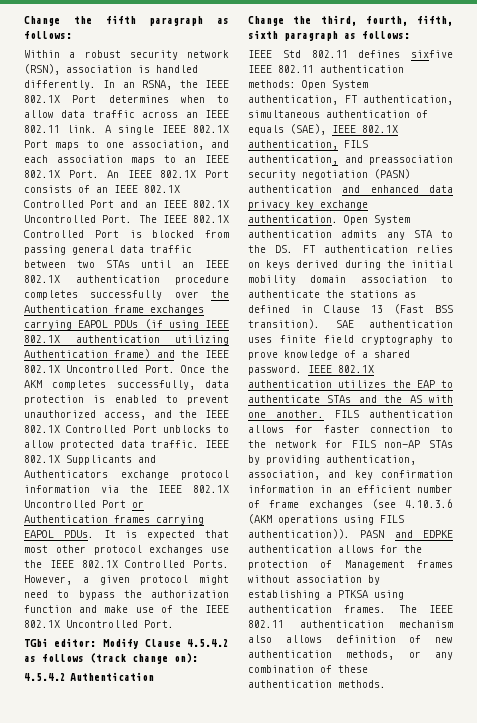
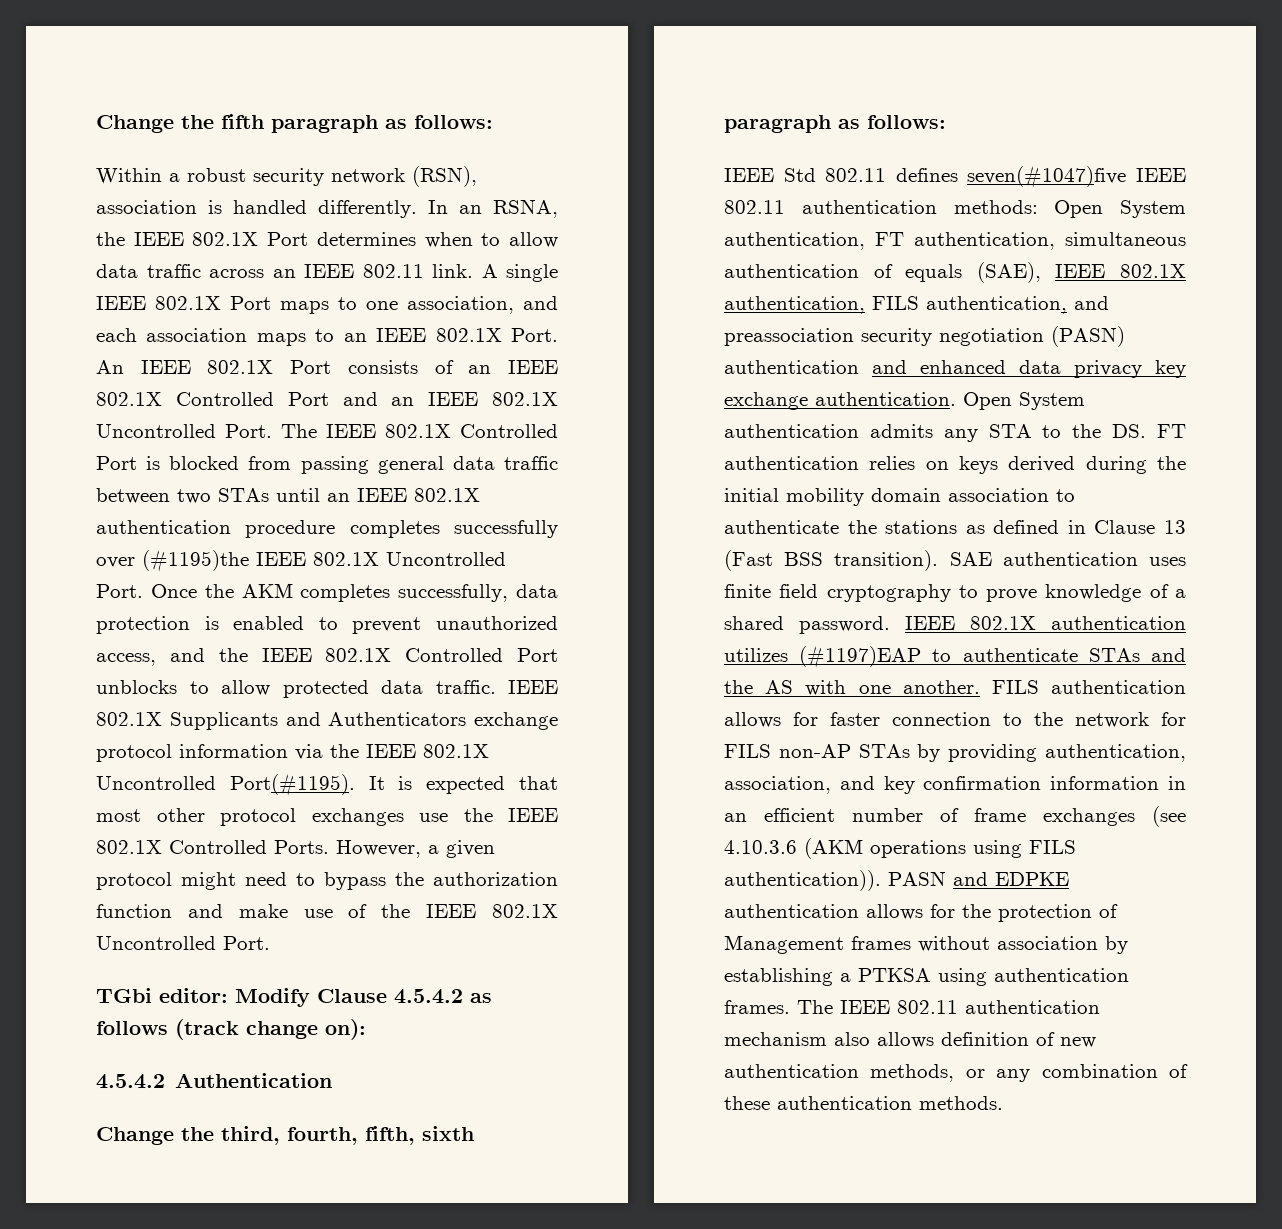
- The IEEE 802.1X Controlled Port is blocked from passing general data traffic between two STAs until an IEEE 802.1X authentication procedure completes successfully over the Authentication frame exchanges carrying EAPOL PDUs (if using IEEE 802.1X authentication utilizing Authentication frame) and the IEEE 802.1X Uncontrolled Port.
+ The IEEE 802.1X Controlled Port is blocked from passing general data traffic between two STAs until an IEEE 802.1X authentication procedure completes successfully over (#1195)the IEEE 802.1X Uncontrolled Port.
- IEEE 802.1X Supplicants and Authenticators exchange protocol information via the IEEE 802.1X Uncontrolled Port or Authentication frames carrying EAPOL PDUs.
+ IEEE 802.1X Supplicants and Authenticators exchange protocol information via the IEEE 802.1X Uncontrolled Port(#1195).
- IEEE Std 802.11 defines sixfive IEEE 802.11 authentication methods: Open System authentication, FT authentication, simultaneous authentication of equals (SAE), IEEE 802.1X authentication, FILS authentication, and preassociation security negotiation (PASN) authentication and enhanced data privacy key exchange authentication.
+ IEEE Std 802.11 defines seven(#1047)five IEEE 802.11 authentication methods: Open System authentication, FT authentication, simultaneous authentication of equals (SAE), IEEE 802.1X authentication, FILS authentication, and preassociation security negotiation (PASN) authentication and enhanced data privacy key exchange authentication.
- IEEE 802.1X authentication utilizes the EAP to authenticate STAs and the AS with one another.
+ IEEE 802.1X authentication utilizes (#1197)EAP to authenticate STAs and the AS with one another.

